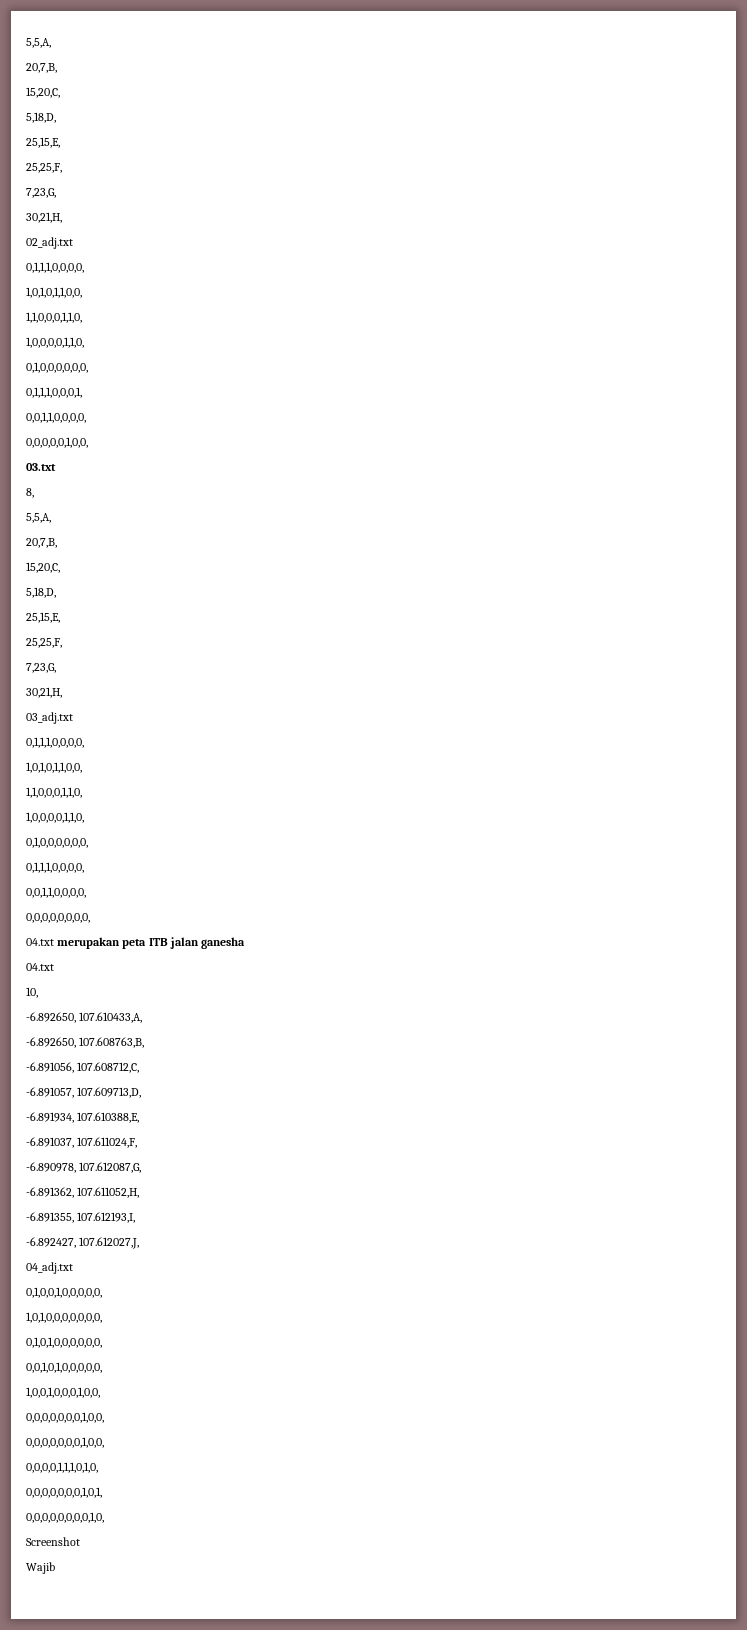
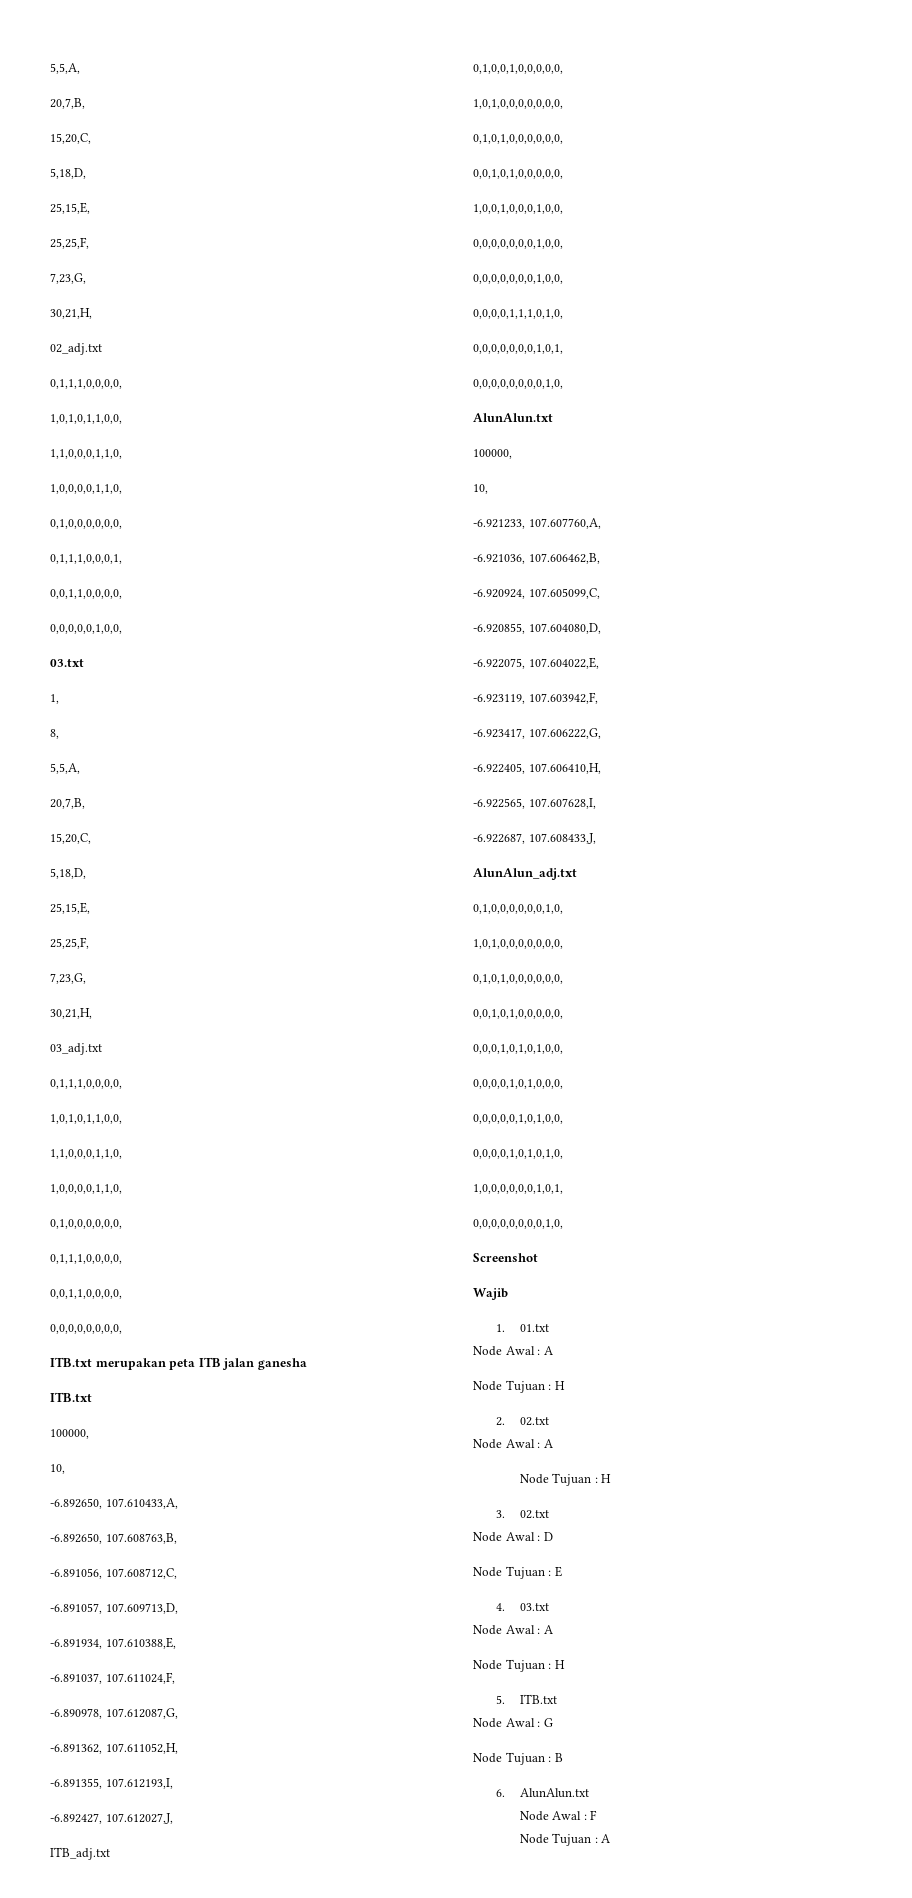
+ 1,
- 04.txt merupakan peta ITB jalan ganesha
- 04.txt
+ ITB.txt merupakan peta ITB jalan ganesha
+ ITB.txt
+ 100000,
- 04_adj.txt
+ ITB_adj.txt
  0,0,0,0,0,0,0,1,0,1,
+ 0,0,0,0,0,0,0,0,1,0,
+ AlunAlun.txt
+ 100000,
+ 10,
+ -6.921233, 107.607760,A,
+ -6.921036, 107.606462,B,
+ -6.920924, 107.605099,C,
+ -6.920855, 107.604080,D,
+ -6.922075, 107.604022,E,
+ -6.923119, 107.603942,F,
+ -6.923417, 107.606222,G,
+ -6.922405, 107.606410,H,
+ -6.922565, 107.607628,I,
+ -6.922687, 107.608433,J,
+ AlunAlun_adj.txt
+ 0,1,0,0,0,0,0,0,1,0,
+ 1,0,1,0,0,0,0,0,0,0,
+ 0,1,0,1,0,0,0,0,0,0,
+ 0,0,1,0,1,0,0,0,0,0,
+ 0,0,0,1,0,1,0,1,0,0,
+ 0,0,0,0,1,0,1,0,0,0,
+ 0,0,0,0,0,1,0,1,0,0,
+ 0,0,0,0,1,0,1,0,1,0,
+ 1,0,0,0,0,0,0,1,0,1,
  0,0,0,0,0,0,0,0,1,0,
  Screenshot
  Wajib
+ 1. 01.txt
+ Node Awal : A
+ Node Tujuan : H
+ 2. 02.txt
+ Node Awal : A
+ Node Tujuan : H
+ 3. 02.txt
+ Node Awal : D
+ Node Tujuan : E
+ 4. 03.txt
+ Node Awal : A
+ Node Tujuan : H
+ 5. ITB.txt
+ Node Awal : G
+ Node Tujuan : B
+ 6. AlunAlun.txt
+ Node Awal : F
+ Node Tujuan : A

